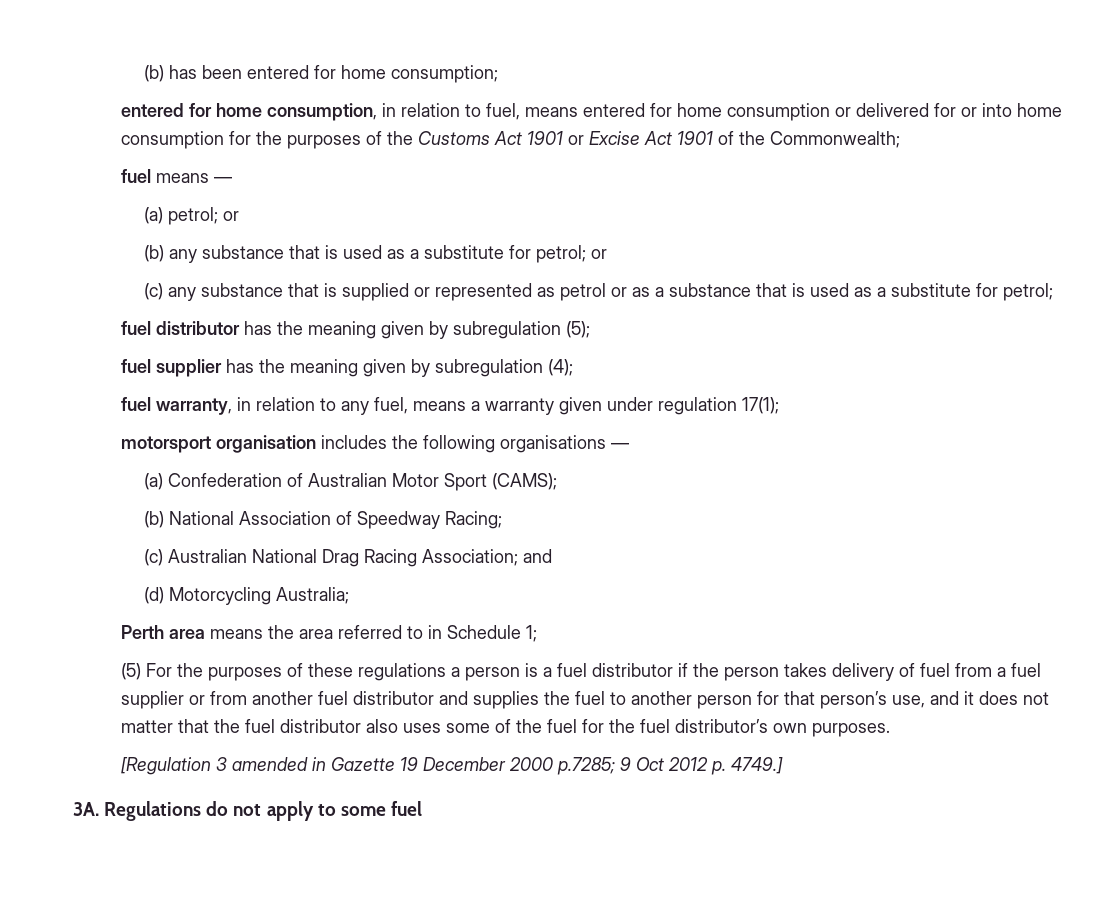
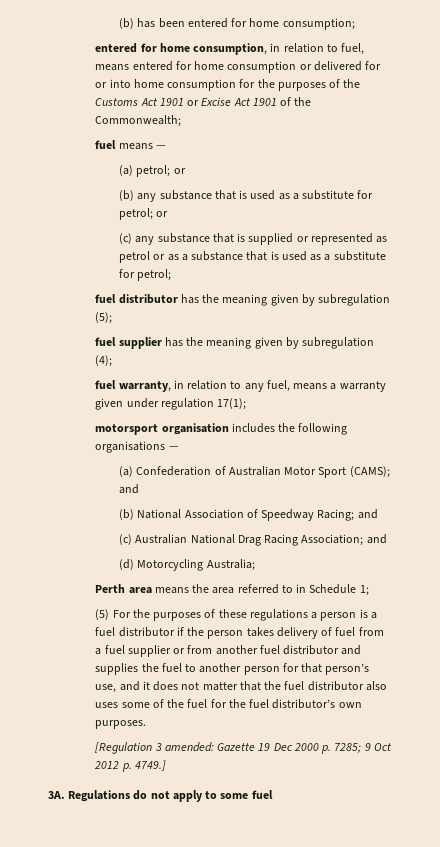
- (a) Confederation of Australian Motor Sport (CAMS);
+ (a) Confederation of Australian Motor Sport (CAMS); and
- (b) National Association of Speedway Racing;
+ (b) National Association of Speedway Racing; and
- [Regulation 3 amended in Gazette 19 December 2000 p.7285; 9 Oct 2012 p. 4749.]
+ [Regulation 3 amended: Gazette 19 Dec 2000 p. 7285; 9 Oct 2012 p. 4749.]

